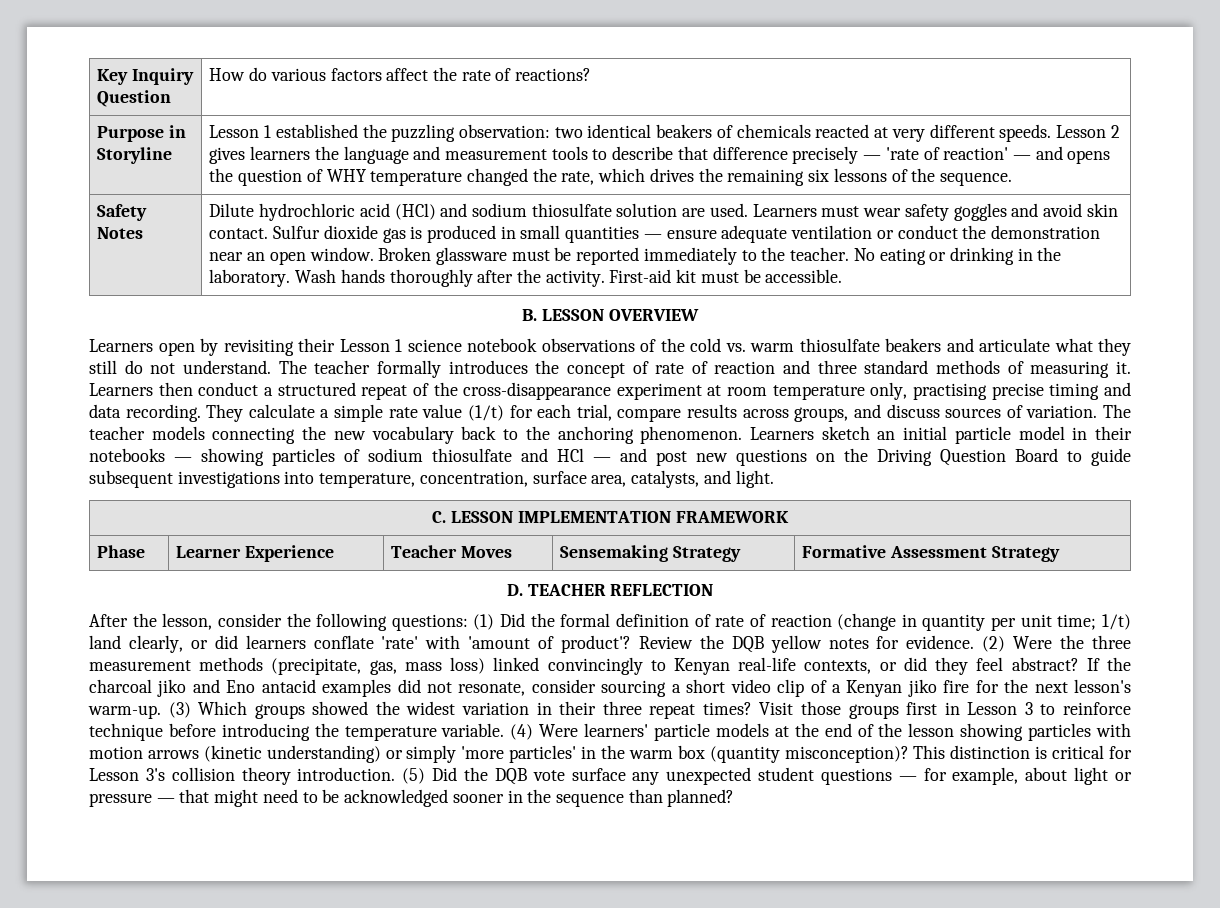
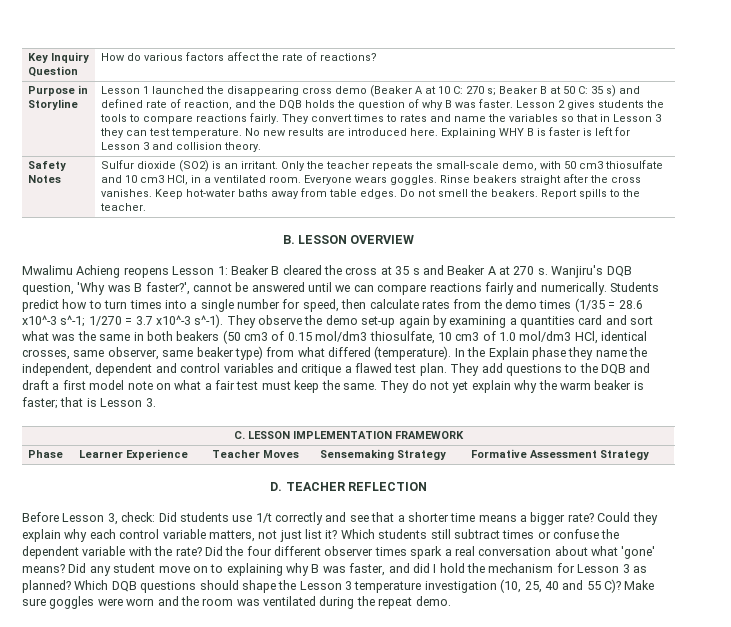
- Lesson 1 established the puzzling observation: two identical beakers of chemicals reacted at very different speeds. Lesson 2 gives learners the language and measurement tools to describe that difference precisely — 'rate of reaction' — and opens the question of WHY temperature changed the rate, which drives the remaining six lessons of the sequence.
- Safety Notes | Dilute hydrochloric acid (HCl) and sodium thiosulfate solution are used. Learners must wear safety goggles and avoid skin contact. Sulfur dioxide gas is produced in small quantities — ensure adequate ventilation or conduct the demonstration near an open window. Broken glassware must be reported immediately to the teacher. No eating or drinking in the laboratory. Wash hands thoroughly after the activity. First-aid kit must be accessible.
+ Lesson 1 launched the disappearing cross demo (Beaker A at 10 C: 270 s; Beaker B at 50 C: 35 s) and defined rate of reaction, and the DQB holds the question of why B was faster. Lesson 2 gives students the tools to compare reactions fairly. They convert times to rates and name the variables so that in Lesson 3 they can test temperature. No new results are introduced here. Explaining WHY B is faster is left for Lesson 3 and collision theory.
+ Safety Notes | Sulfur dioxide (SO2) is an irritant. Only the teacher repeats the small-scale demo, with 50 cm3 thiosulfate and 10 cm3 HCl, in a ventilated room. Everyone wears goggles. Rinse beakers straight after the cross vanishes. Keep hot-water baths away from table edges. Do not smell the beakers. Report spills to the teacher.
  B. LESSON OVERVIEW
- Learners open by revisiting their Lesson 1 science notebook observations of the cold vs. warm thiosulfate beakers and articulate what they still do not understand. The teacher formally introduces the concept of rate of reaction and three standard methods of measuring it. Learners then conduct a structured repeat of the cross-disappearance experiment at room temperature only, practising precise timing and data recording. They calculate a simple rate value (1/t) for each trial, compare results across groups, and discuss sources of variation. The teacher models connecting the new vocabulary back to the anchoring phenomenon. Learners sketch an initial particle model in their notebooks — showing particles of sodium thiosulfate and HCl — and post new questions on the Driving Question Board to guide subsequent investigations into temperature, concentration, surface area, catalysts, and light.
+ Mwalimu Achieng reopens Lesson 1: Beaker B cleared the cross at 35 s and Beaker A at 270 s. Wanjiru's DQB question, 'Why was B faster?', cannot be answered until we can compare reactions fairly and numerically. Students predict how to turn times into a single number for speed, then calculate rates from the demo times (1/35 = 28.6 x10^-3 s^-1; 1/270 = 3.7 x10^-3 s^-1). They observe the demo set-up again by examining a quantities card and sort what was the same in both beakers (50 cm3 of 0.15 mol/dm3 thiosulfate, 10 cm3 of 1.0 mol/dm3 HCl, identical crosses, same observer, same beaker type) from what differed (temperature). In the Explain phase they name the independent, dependent and control variables and critique a flawed test plan. They add questions to the DQB and draft a first model note on what a fair test must keep the same. They do not yet explain why the warm beaker is faster; that is Lesson 3.
- After the lesson, consider the following questions: (1) Did the formal definition of rate of reaction (change in quantity per unit time; 1/t) land clearly, or did learners conflate 'rate' with 'amount of product'? Review the DQB yellow notes for evidence. (2) Were the three measurement methods (precipitate, gas, mass loss) linked convincingly to Kenyan real-life contexts, or did they feel abstract? If the charcoal jiko and Eno antacid examples did not resonate, consider sourcing a short video clip of a Kenyan jiko fire for the next lesson's warm-up. (3) Which groups showed the widest variation in their three repeat times? Visit those groups first in Lesson 3 to reinforce technique before introducing the temperature variable. (4) Were learners' particle models at the end of the lesson showing particles with motion arrows (kinetic understanding) or simply 'more particles' in the warm box (quantity misconception)? This distinction is critical for Lesson 3's collision theory introduction. (5) Did the DQB vote surface any unexpected student questions — for example, about light or pressure — that might need to be acknowledged sooner in the sequence than planned?
+ Before Lesson 3, check: Did students use 1/t correctly and see that a shorter time means a bigger rate? Could they explain why each control variable matters, not just list it? Which students still subtract times or confuse the dependent variable with the rate? Did the four different observer times spark a real conversation about what 'gone' means? Did any student move on to explaining why B was faster, and did I hold the mechanism for Lesson 3 as planned? Which DQB questions should shape the Lesson 3 temperature investigation (10, 25, 40 and 55 C)? Make sure goggles were worn and the room was ventilated during the repeat demo.

